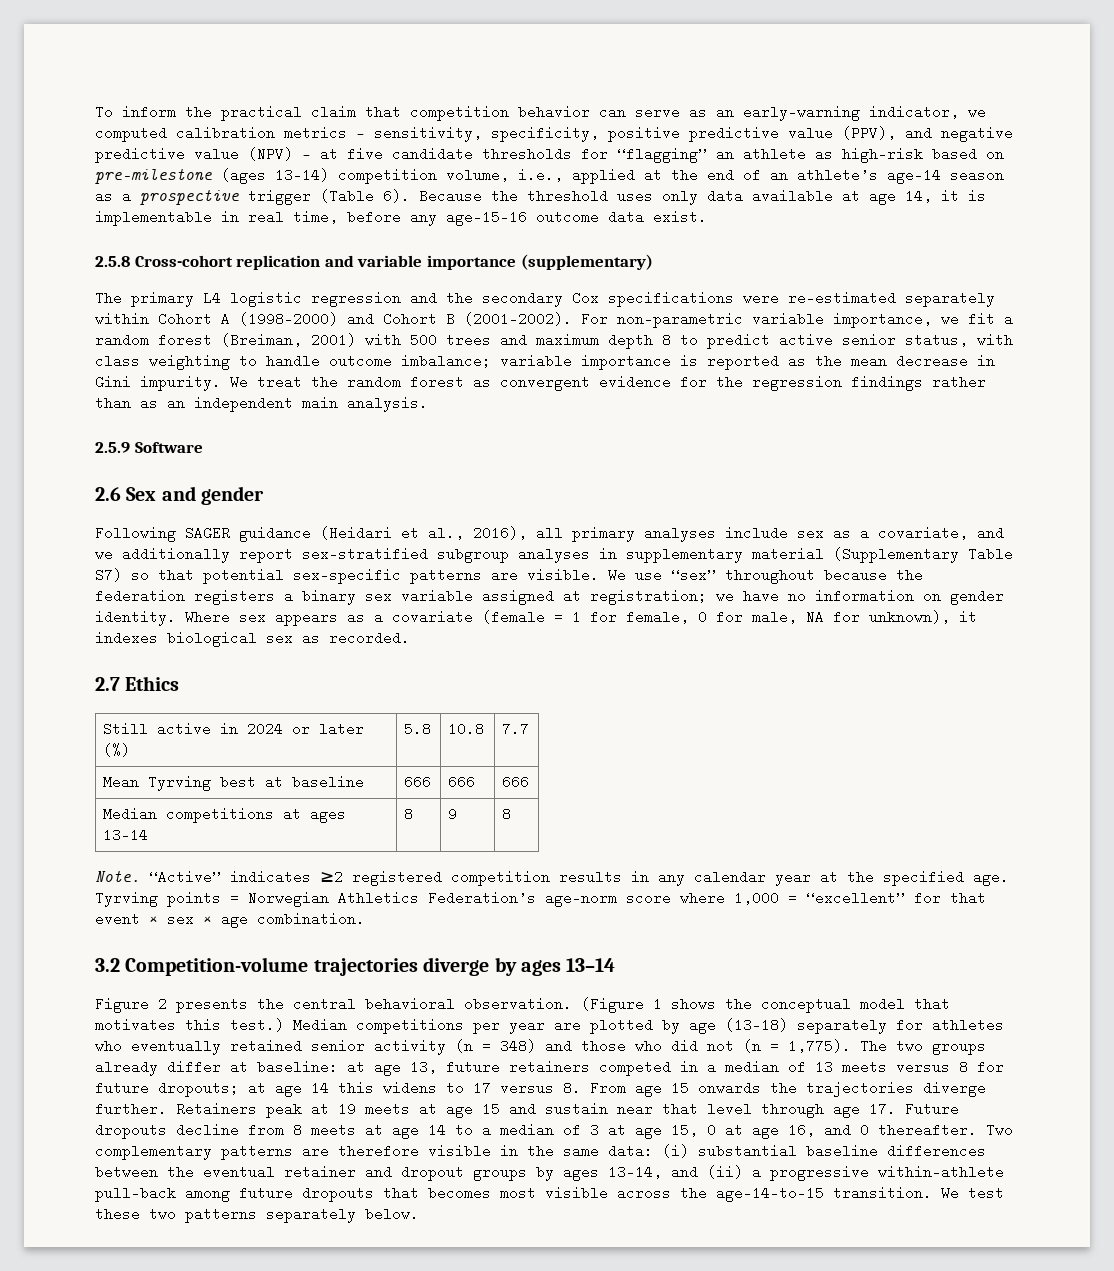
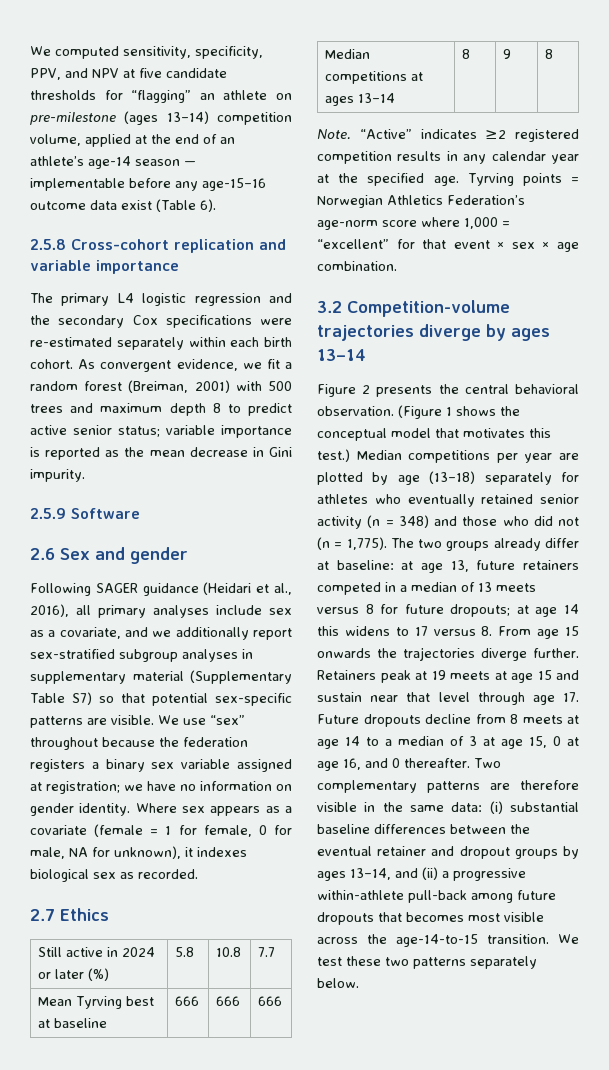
- To inform the practical claim that competition behavior can serve as an early-warning indicator, we computed calibration metrics — sensitivity, specificity, positive predictive value (PPV), and negative predictive value (NPV) — at five candidate thresholds for “flagging” an athlete as high-risk based on pre-milestone (ages 13–14) competition volume, i.e., applied at the end of an athlete’s age-14 season as a prospective trigger (Table 6). Because the threshold uses only data available at age 14, it is implementable in real time, before any age-15–16 outcome data exist.
+ We computed sensitivity, specificity, PPV, and NPV at five candidate thresholds for “flagging” an athlete on pre-milestone (ages 13–14) competition volume, applied at the end of an athlete’s age-14 season — implementable before any age-15–16 outcome data exist (Table 6).
- 2.5.8 Cross-cohort replication and variable importance (supplementary)
+ 2.5.8 Cross-cohort replication and variable importance
- The primary L4 logistic regression and the secondary Cox specifications were re-estimated separately within Cohort A (1998–2000) and Cohort B (2001–2002). For non-parametric variable importance, we fit a random forest (Breiman, 2001) with 500 trees and maximum depth 8 to predict active senior status, with class weighting to handle outcome imbalance; variable importance is reported as the mean decrease in Gini impurity. We treat the random forest as convergent evidence for the regression findings rather than as an independent main analysis.
+ The primary L4 logistic regression and the secondary Cox specifications were re-estimated separately within each birth cohort. As convergent evidence, we fit a random forest (Breiman, 2001) with 500 trees and maximum depth 8 to predict active senior status; variable importance is reported as the mean decrease in Gini impurity.

